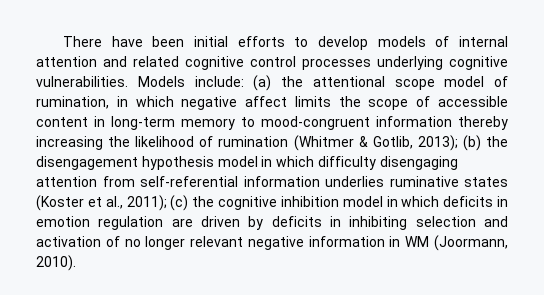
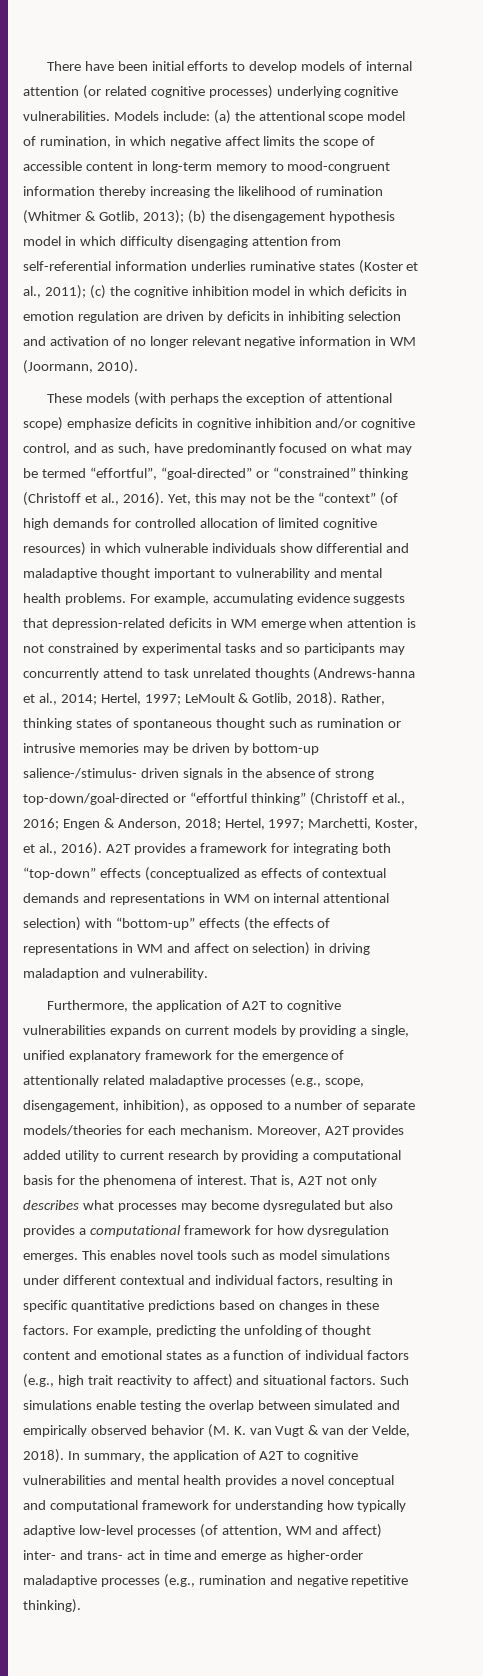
- There have been initial efforts to develop models of internal attention and related cognitive control processes underlying cognitive vulnerabilities.
+ There have been initial efforts to develop models of internal attention (or related cognitive processes) underlying cognitive vulnerabilities.
+ These models (with perhaps the exception of attentional scope) emphasize deficits in cognitive inhibition and/or cognitive control, and as such, have predominantly focused on what may be termed “effortful”, “goal-directed” or “constrained” thinking (Christoff et al., 2016). Yet, this may not be the “context” (of high demands for controlled allocation of limited cognitive resources) in which vulnerable individuals show differential and maladaptive thought important to vulnerability and mental health problems. For example, accumulating evidence suggests that depression-related deficits in WM emerge when attention is not constrained by experimental tasks and so participants may concurrently attend to task unrelated thoughts (Andrews-hanna et al., 2014; Hertel, 1997; LeMoult & Gotlib, 2018). Rather, thinking states of spontaneous thought such as rumination or intrusive memories may be driven by bottom-up salience-/stimulus- driven signals in the absence of strong top-down/goal-directed or “effortful thinking” (Christoff et al., 2016; Engen & Anderson, 2018; Hertel, 1997; Marchetti, Koster, et al., 2016). A2T provides a framework for integrating both “top-down” effects (conceptualized as effects of contextual demands and representations in WM on internal attentional selection) with “bottom-up” effects (the effects of representations in WM and affect on selection) in driving maladaption and vulnerability.
+ Furthermore, the application of A2T to cognitive vulnerabilities expands on current models by providing a single, unified explanatory framework for the emergence of attentionally related maladaptive processes (e.g., scope, disengagement, inhibition), as opposed to a number of separate models/theories for each mechanism. Moreover, A2T provides added utility to current research by providing a computational basis for the phenomena of interest. That is, A2T not only describes what processes may become dysregulated but also provides a computational framework for how dysregulation emerges. This enables novel tools such as model simulations under different contextual and individual factors, resulting in specific quantitative predictions based on changes in these factors. For example, predicting the unfolding of thought content and emotional states as a function of individual factors (e.g., high trait reactivity to affect) and situational factors. Such simulations enable testing the overlap between simulated and empirically observed behavior (M. K. van Vugt & van der Velde, 2018). In summary, the application of A2T to cognitive vulnerabilities and mental health provides a novel conceptual and computational framework for understanding how typically adaptive low-level processes (of attention, WM and affect) inter- and trans- act in time and emerge as higher-order maladaptive processes (e.g., rumination and negative repetitive thinking).

